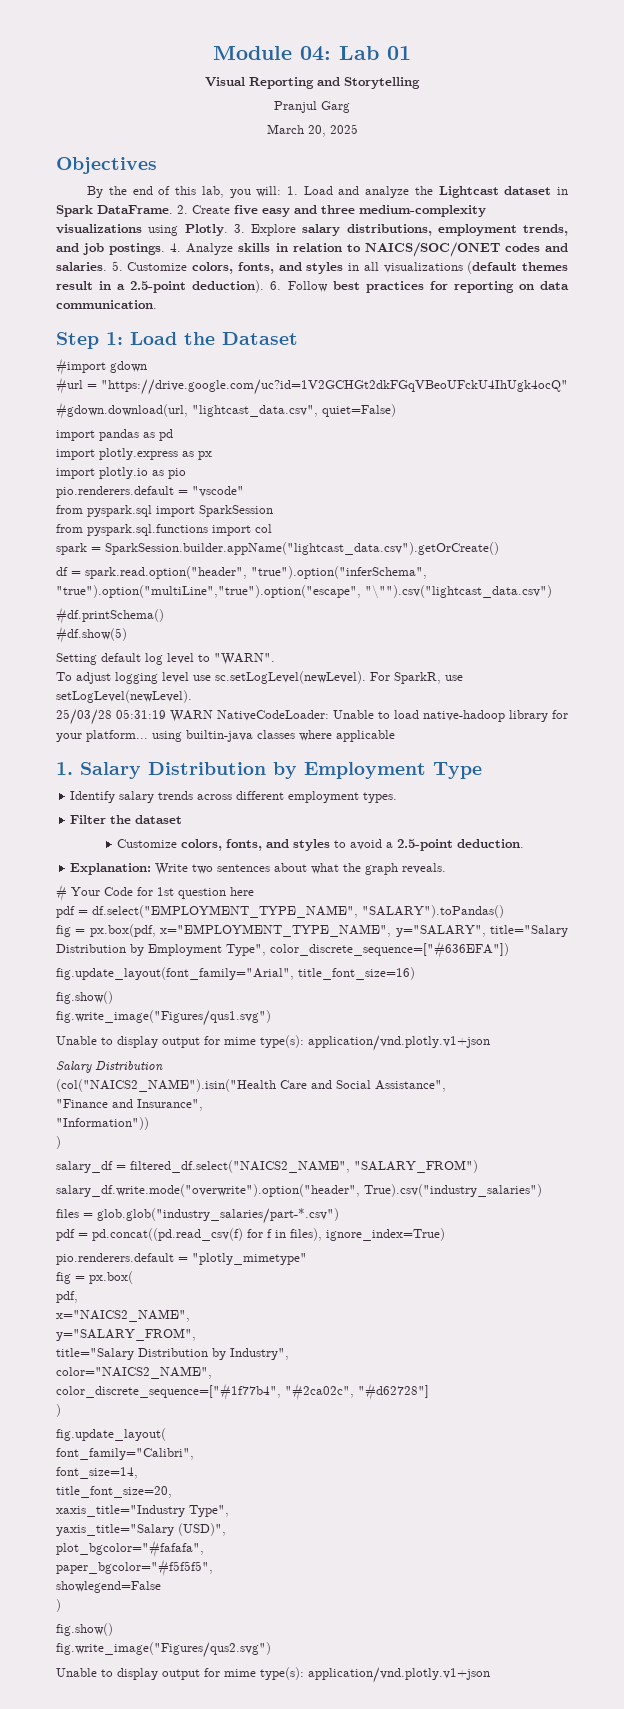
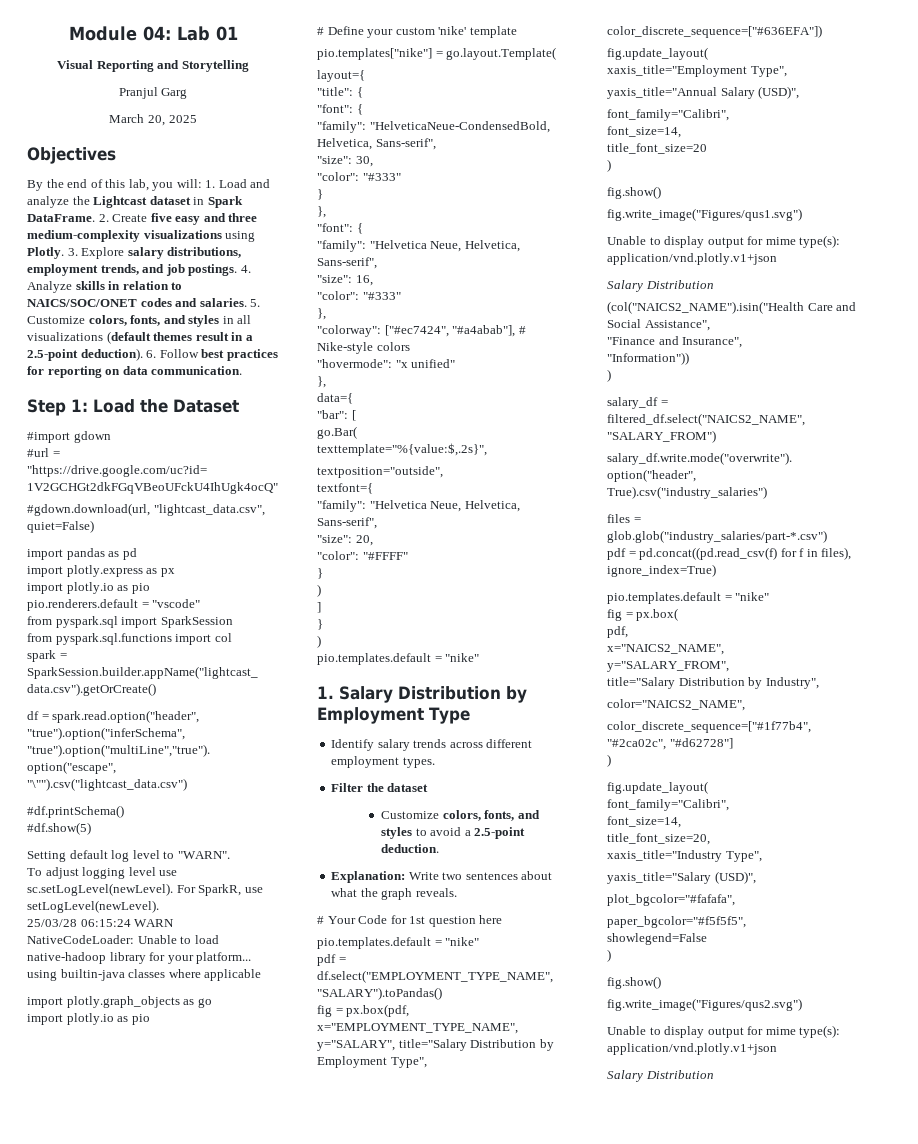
- 25/03/28 05:31:19 WARN NativeCodeLoader: Unable to load native-hadoop library for your platform... using builtin-java classes where applicable
+ 25/03/28 06:15:24 WARN NativeCodeLoader: Unable to load native-hadoop library for your platform... using builtin-java classes where applicable
+ import plotly.graph_objects as go
+ import plotly.io as pio
+ # Define your custom 'nike' template
+ pio.templates["nike"] = go.layout.Template(
+ layout={
+ "title": {
+ "font": {
+ "family": "HelveticaNeue-CondensedBold, Helvetica, Sans-serif",
+ "size": 30,
+ "color": "#333"
+ }
+ },
+ "font": {
+ "family": "Helvetica Neue, Helvetica, Sans-serif",
+ "size": 16,
+ "color": "#333"
+ },
+ "colorway": ["#ec7424", "#a4abab"], # Nike-style colors
+ "hovermode": "x unified"
+ },
+ data={
+ "bar": [
+ go.Bar(
+ texttemplate="%{value:$,.2s}",
+ textposition="outside",
+ textfont={
+ "family": "Helvetica Neue, Helvetica, Sans-serif",
+ "size": 20,
+ "color": "#FFFF"
+ }
+ )
+ ]
+ }
+ )
+ pio.templates.default = "nike"
  # Your Code for 1st question here
+ pio.templates.default = "nike"
  fig = px.box(pdf, x="EMPLOYMENT_TYPE_NAME", y="SALARY", title="Salary Distribution by Employment Type", color_discrete_sequence=["#636EFA"])
- fig.update_layout(font_family="Arial", title_font_size=16)
+ fig.update_layout(
+ xaxis_title="Employment Type",
+ yaxis_title="Annual Salary (USD)",
+ font_family="Calibri",
+ font_size=14,
+ title_font_size=20
+ )
  pdf = pd.concat((pd.read_csv(f) for f in files), ignore_index=True)
- pio.renderers.default = "plotly_mimetype"
+ pio.templates.default = "nike"
  fig.write_image("Figures/qus2.svg")
  Unable to display output for mime type(s): application/vnd.plotly.v1+json
+ Salary Distribution

